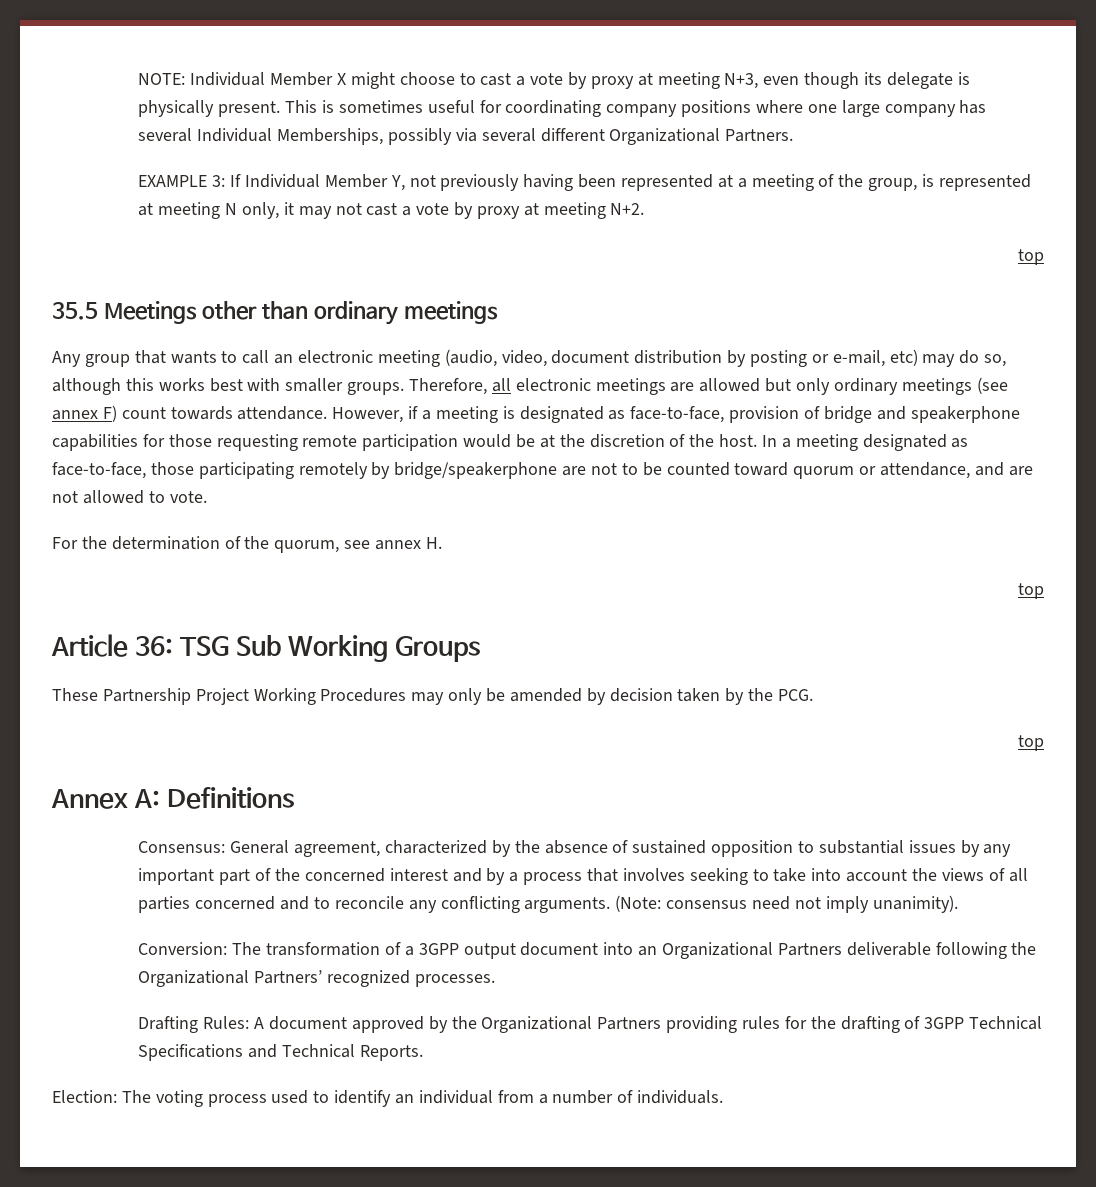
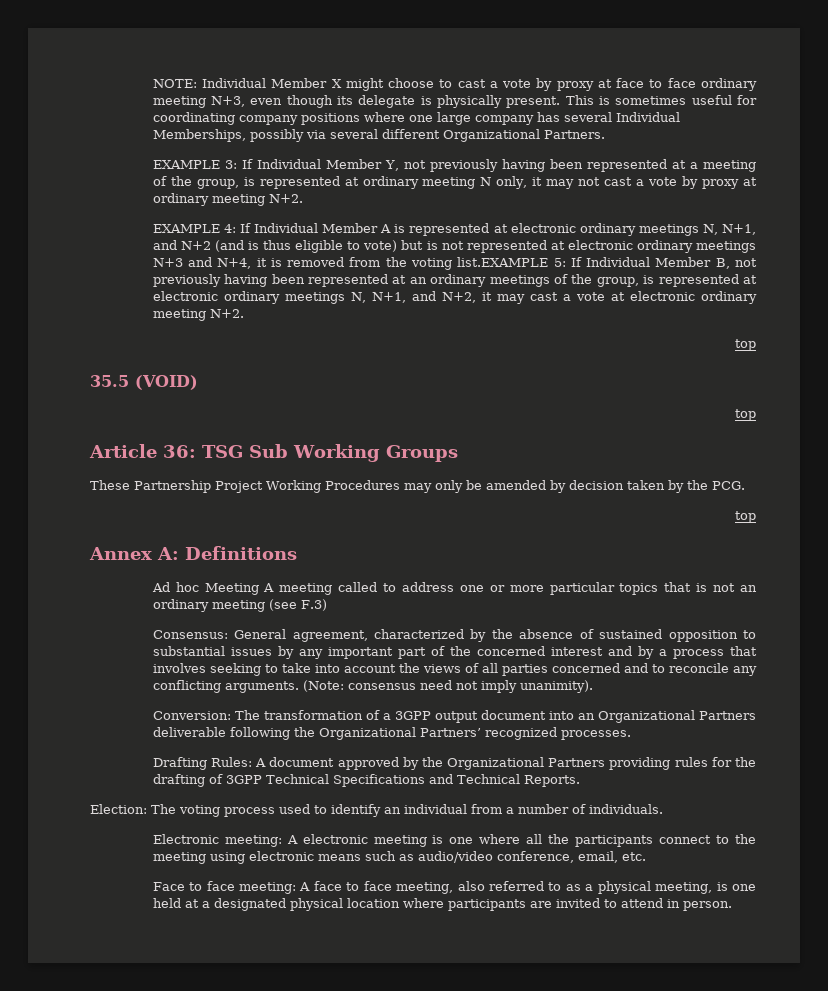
- NOTE: Individual Member X might choose to cast a vote by proxy at meeting N+3, even though its delegate is physically present.
+ NOTE: Individual Member X might choose to cast a vote by proxy at face to face ordinary meeting N+3, even though its delegate is physically present.
- EXAMPLE 3: If Individual Member Y, not previously having been represented at a meeting of the group, is represented at meeting N only, it may not cast a vote by proxy at meeting N+2.
+ EXAMPLE 3: If Individual Member Y, not previously having been represented at a meeting of the group, is represented at ordinary meeting N only, it may not cast a vote by proxy at ordinary meeting N+2.
+ EXAMPLE 4: If Individual Member A is represented at electronic ordinary meetings N, N+1, and N+2 (and is thus eligible to vote) but is not represented at electronic ordinary meetings N+3 and N+4, it is removed from the voting list.EXAMPLE 5: If Individual Member B, not previously having been represented at an ordinary meetings of the group, is represented at electronic ordinary meetings N, N+1, and N+2, it may cast a vote at electronic ordinary meeting N+2.
  top
- 35.5 Meetings other than ordinary meetings
- Any group that wants to call an electronic meeting (audio, video, document distribution by posting or e-mail, etc) may do so, although this works best with smaller groups. Therefore, all electronic meetings are allowed but only ordinary meetings (see annex F) count towards attendance. However, if a meeting is designated as face-to-face, provision of bridge and speakerphone capabilities for those requesting remote participation would be at the discretion of the host. In a meeting designated as face-to-face, those participating remotely by bridge/speakerphone are not to be counted toward quorum or attendance, and are not allowed to vote.
- For the determination of the quorum, see annex H.
+ 35.5 (VOID)
+ Ad hoc Meeting A meeting called to address one or more particular topics that is not an ordinary meeting (see F.3)
+ Electronic meeting: A electronic meeting is one where all the participants connect to the meeting using electronic means such as audio/video conference, email, etc.
+ Face to face meeting: A face to face meeting, also referred to as a physical meeting, is one held at a designated physical location where participants are invited to attend in person.

